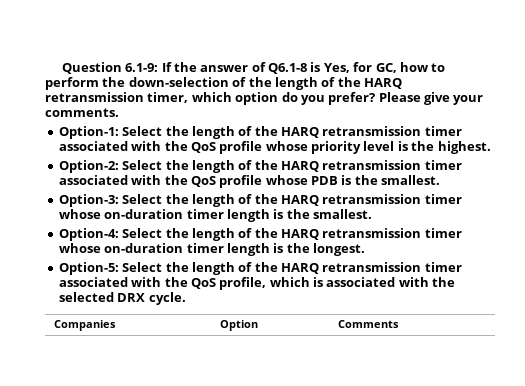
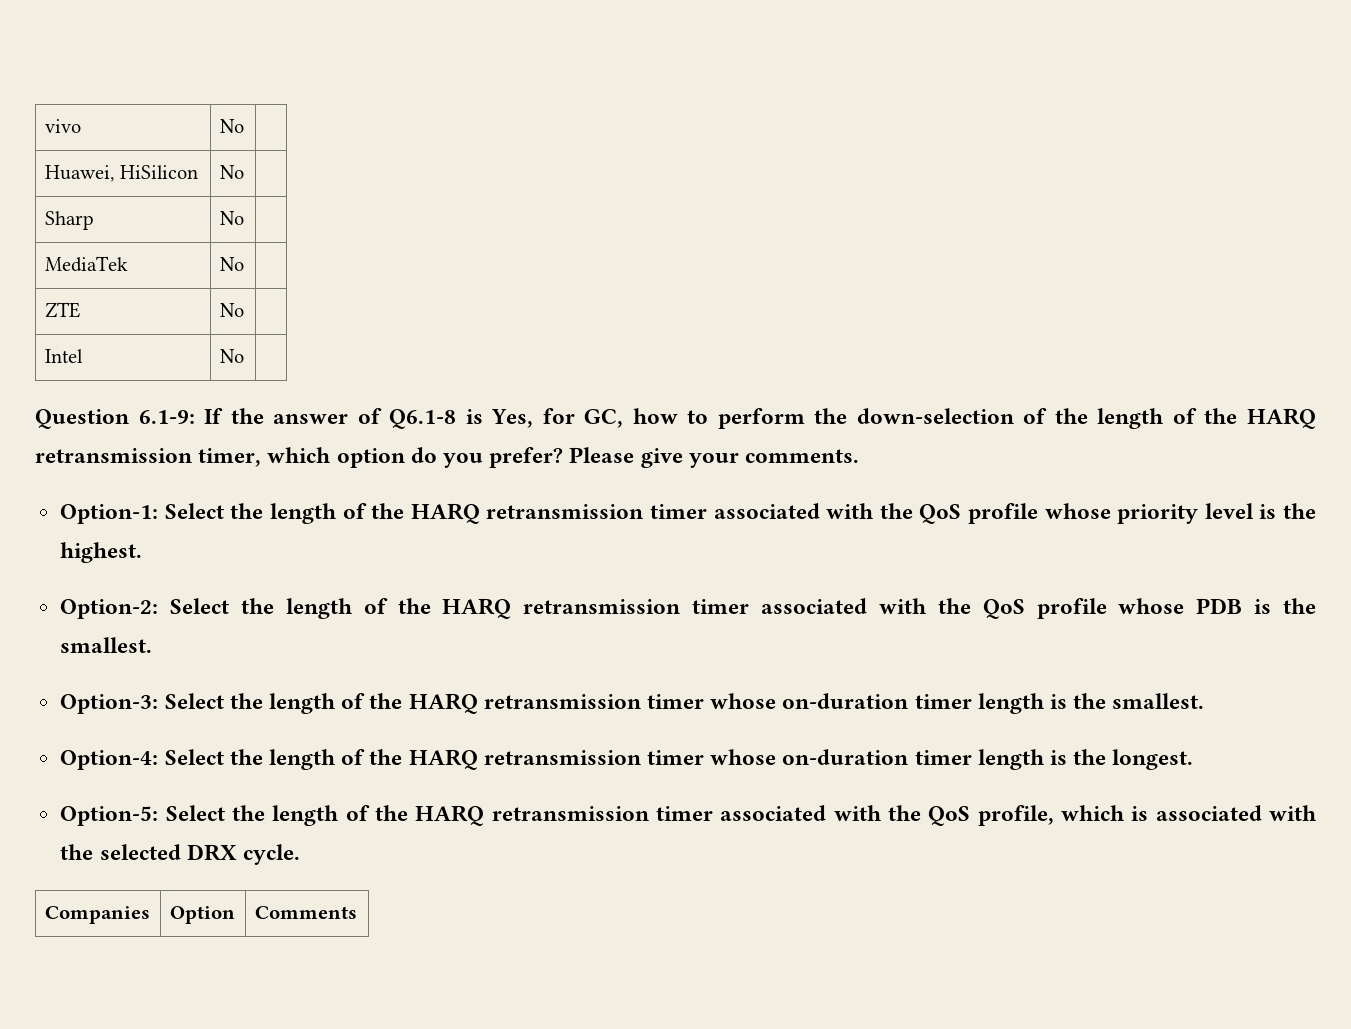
+ vivo | No |
+ Huawei, HiSilicon | No |
+ Sharp | No |
+ MediaTek | No |
+ ZTE | No |
+ Intel | No |

